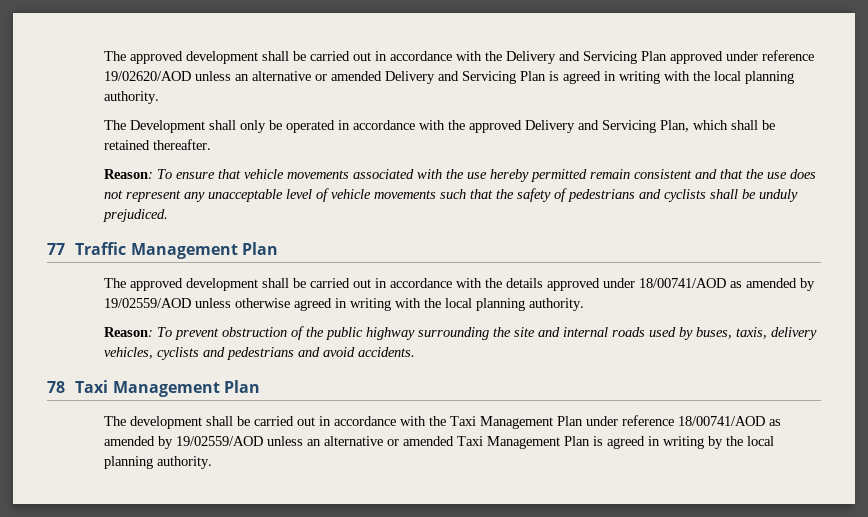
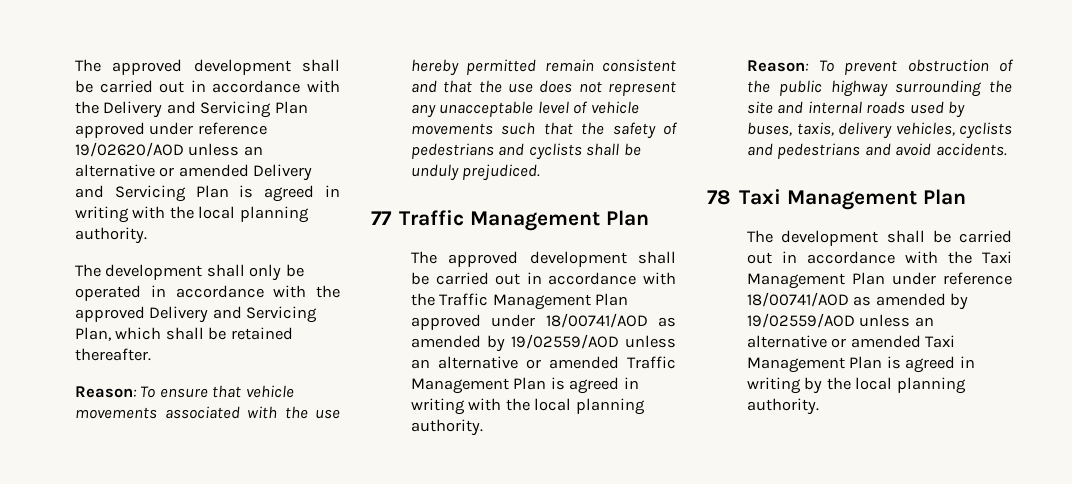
- The Development shall only be operated in accordance with the approved Delivery and Servicing Plan, which shall be retained thereafter.
+ The development shall only be operated in accordance with the approved Delivery and Servicing Plan, which shall be retained thereafter.
- The approved development shall be carried out in accordance with the details approved under 18/00741/AOD as amended by 19/02559/AOD unless otherwise agreed in writing with the local planning authority.
+ The approved development shall be carried out in accordance with the Traffic Management Plan approved under 18/00741/AOD as amended by 19/02559/AOD unless an alternative or amended Traffic Management Plan is agreed in writing with the local planning authority.

